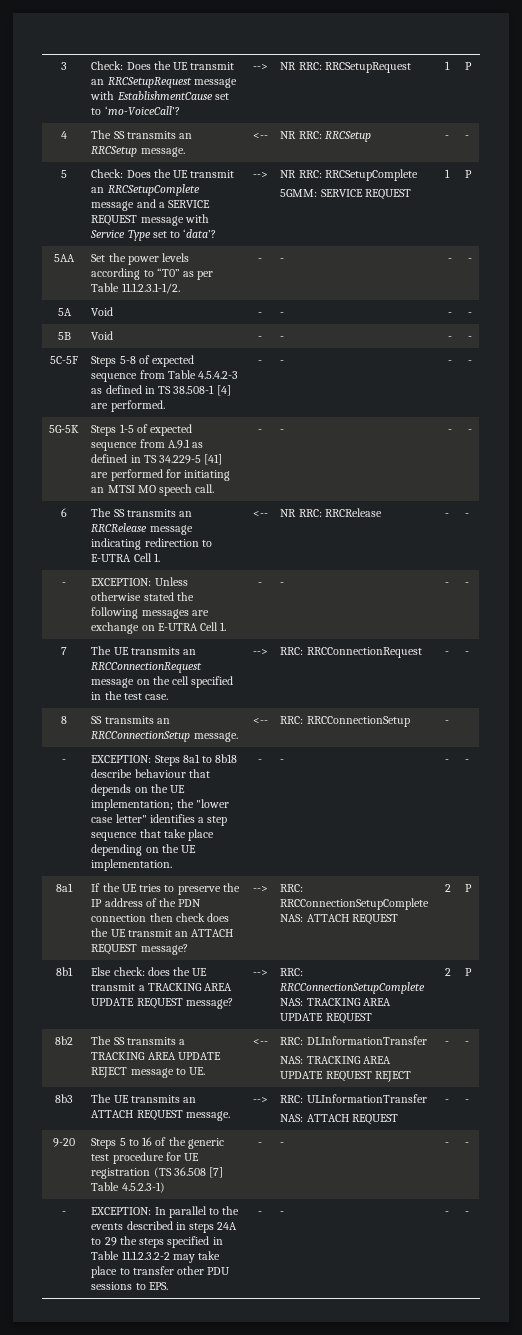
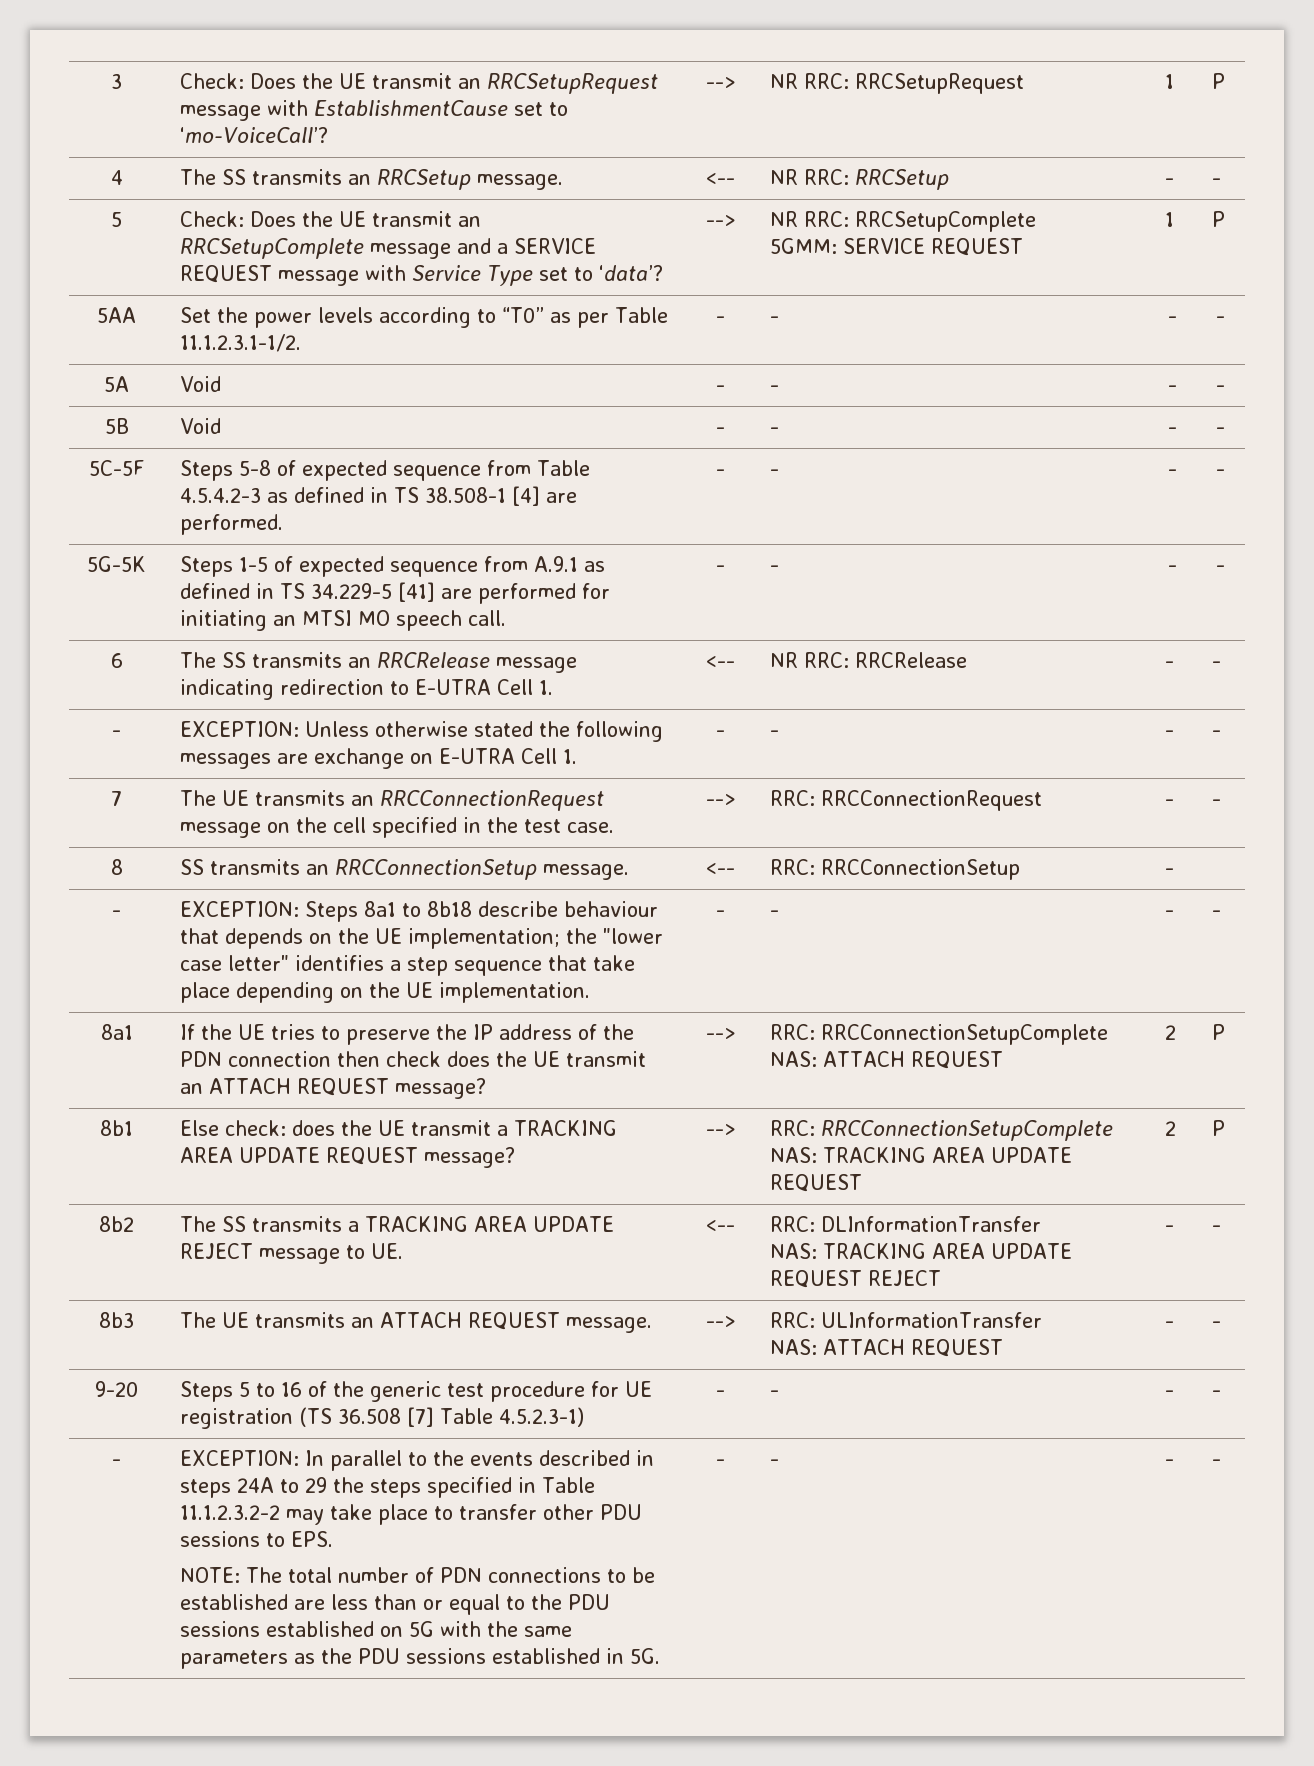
+ NOTE: The total number of PDN connections to be established are less than or equal to the PDU sessions established on 5G with the same parameters as the PDU sessions established in 5G.

